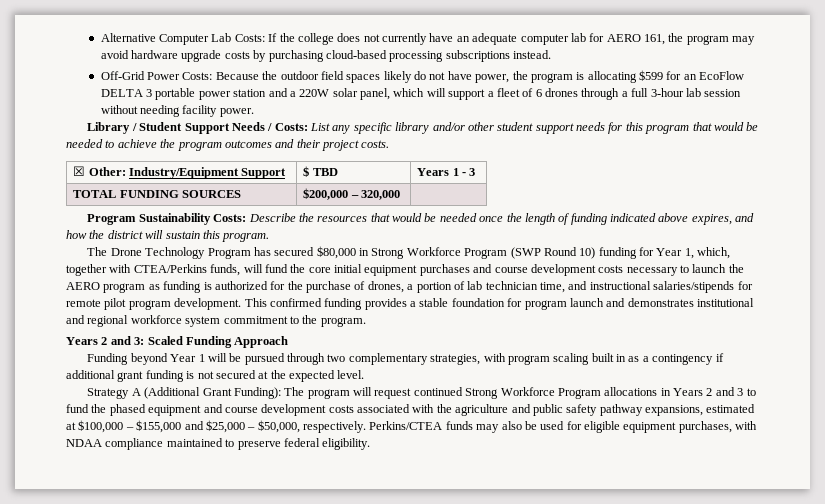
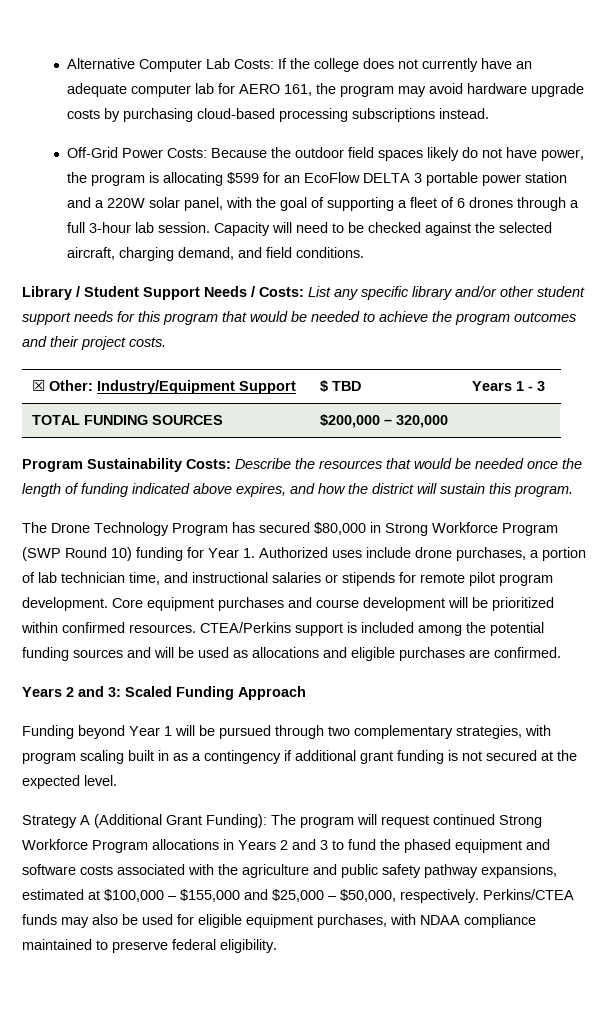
- Off-Grid Power Costs: Because the outdoor field spaces likely do not have power, the program is allocating $599 for an EcoFlow DELTA 3 portable power station and a 220W solar panel, which will support a fleet of 6 drones through a full 3-hour lab session without needing facility power.
+ Off-Grid Power Costs: Because the outdoor field spaces likely do not have power, the program is allocating $599 for an EcoFlow DELTA 3 portable power station and a 220W solar panel, with the goal of supporting a fleet of 6 drones through a full 3-hour lab session. Capacity will need to be checked against the selected aircraft, charging demand, and field conditions.
- The Drone Technology Program has secured $80,000 in Strong Workforce Program (SWP Round 10) funding for Year 1, which, together with CTEA/Perkins funds, will fund the core initial equipment purchases and course development costs necessary to launch the AERO program as funding is authorized for the purchase of drones, a portion of lab technician time, and instructional salaries/stipends for remote pilot program development.
+ The Drone Technology Program has secured $80,000 in Strong Workforce Program (SWP Round 10) funding for Year 1. Authorized uses include drone purchases, a portion of lab technician time, and instructional salaries or stipends for remote pilot program development.
- This confirmed funding provides a stable foundation for program launch and demonstrates institutional and regional workforce system commitment to the program.
+ Core equipment purchases and course development will be prioritized within confirmed resources. CTEA/Perkins support is included among the potential funding sources and will be used as allocations and eligible purchases are confirmed.
- Strategy A (Additional Grant Funding): The program will request continued Strong Workforce Program allocations in Years 2 and 3 to fund the phased equipment and course development costs associated with the agriculture and public safety pathway expansions, estimated at $100,000 – $155,000 and $25,000 – $50,000, respectively.
+ Strategy A (Additional Grant Funding): The program will request continued Strong Workforce Program allocations in Years 2 and 3 to fund the phased equipment and software costs associated with the agriculture and public safety pathway expansions, estimated at $100,000 – $155,000 and $25,000 – $50,000, respectively.

